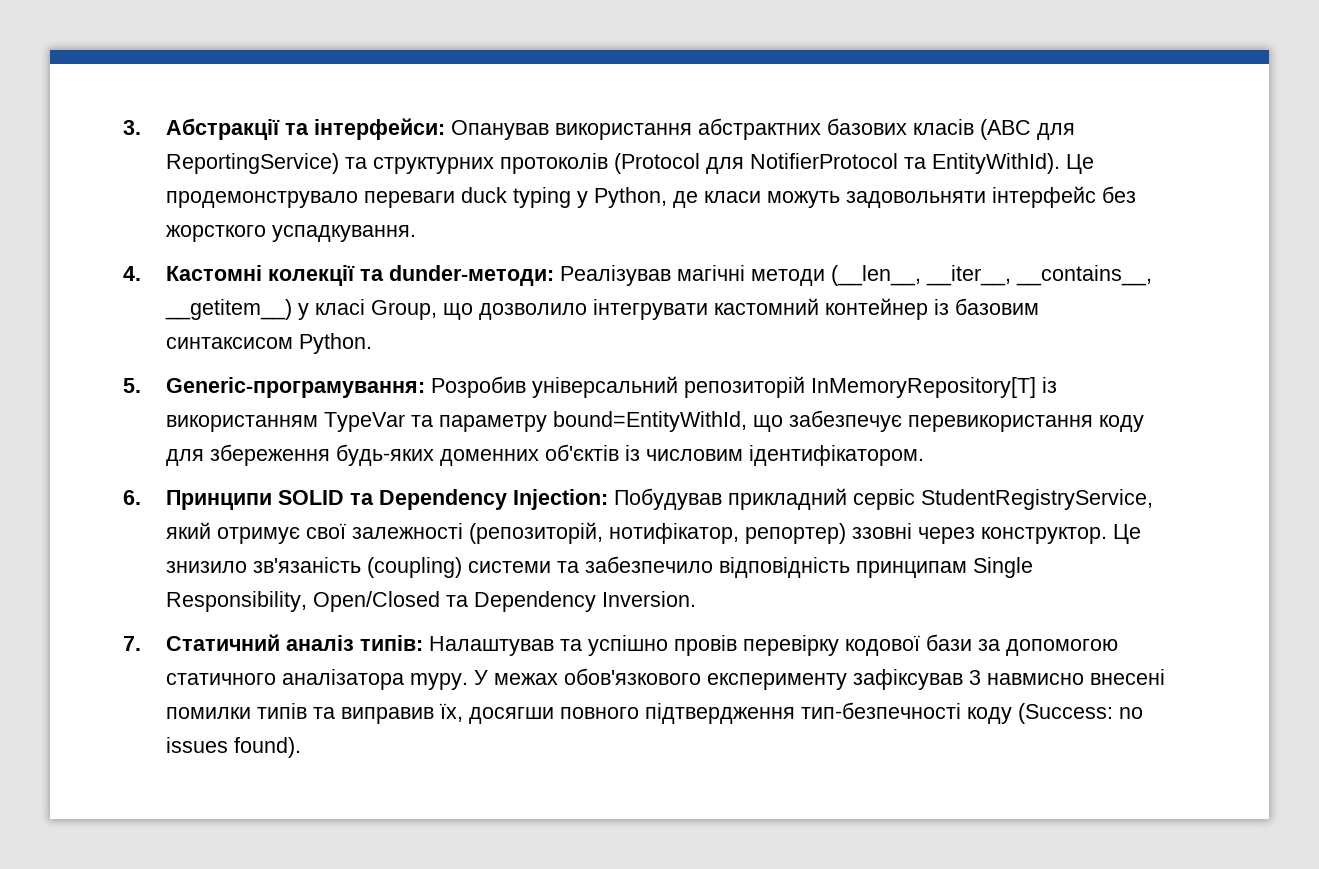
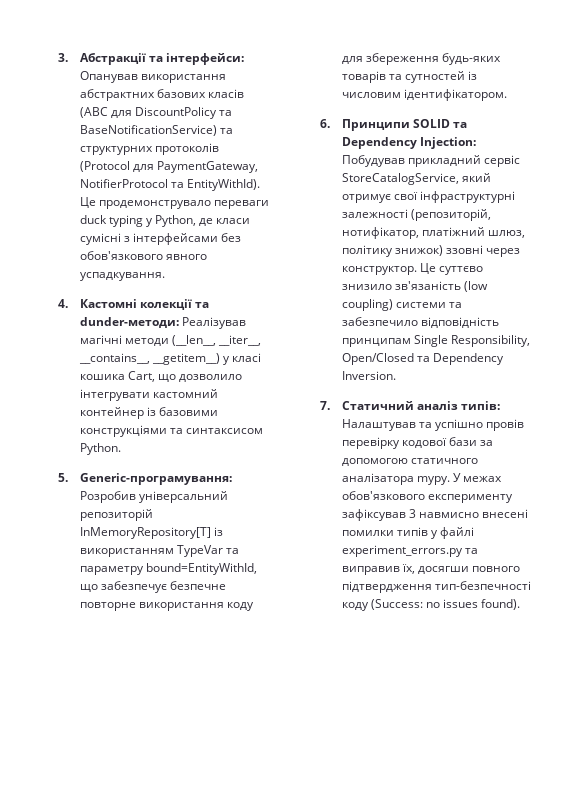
- 3. Абстракції та інтерфейси: Опанував використання абстрактних базових класів (ABC для ReportingService) та структурних протоколів (Protocol для NotifierProtocol та EntityWithId).
+ 3. Абстракції та інтерфейси: Опанував використання абстрактних базових класів (ABC для DiscountPolicy та BaseNotificationService) та структурних протоколів (Protocol для PaymentGateway, NotifierProtocol та EntityWithId).
- Це продемонструвало переваги duck typing у Python, де класи можуть задовольняти інтерфейс без жорсткого успадкування.
+ Це продемонструвало переваги duck typing у Python, де класи сумісні з інтерфейсами без обов'язкового явного успадкування.
- 4. Кастомні колекції та dunder-методи: Реалізував магічні методи (__len__, __iter__, __contains__, __getitem__) у класі Group, що дозволило інтегрувати кастомний контейнер із базовим синтаксисом Python.
+ 4. Кастомні колекції та dunder-методи: Реалізував магічні методи (__len__, __iter__, __contains__, __getitem__) у класі кошика Cart, що дозволило інтегрувати кастомний контейнер із базовими конструкціями та синтаксисом Python.
- 5. Generic-програмування: Розробив універсальний репозиторій InMemoryRepository[T] із використанням TypeVar та параметру bound=EntityWithId, що забезпечує перевикористання коду для збереження будь-яких доменних об'єктів із числовим ідентифікатором.
+ 5. Generic-програмування: Розробив універсальний репозиторій InMemoryRepository[T] із використанням TypeVar та параметру bound=EntityWithId, що забезпечує безпечне повторне використання коду для збереження будь-яких товарів та сутностей із числовим ідентифікатором.
- 6. Принципи SOLID та Dependency Injection: Побудував прикладний сервіс StudentRegistryService, який отримує свої залежності (репозиторій, нотифікатор, репортер) ззовні через конструктор.
+ 6. Принципи SOLID та Dependency Injection: Побудував прикладний сервіс StoreCatalogService, який отримує свої інфраструктурні залежності (репозиторій, нотифікатор, платіжний шлюз, політику знижок) ззовні через конструктор.
- Це знизило зв'язаність (coupling) системи та забезпечило відповідність принципам Single Responsibility, Open/Closed та Dependency Inversion.
+ Це суттєво знизило зв'язаність (low coupling) системи та забезпечило відповідність принципам Single Responsibility, Open/Closed та Dependency Inversion.
- У межах обов'язкового експерименту зафіксував 3 навмисно внесені помилки типів та виправив їх, досягши повного підтвердження тип-безпечності коду (Success: no issues found).
+ У межах обов'язкового експерименту зафіксував 3 навмисно внесені помилки типів у файлі experiment_errors.py та виправив їх, досягши повного підтвердження тип-безпечності коду (Success: no issues found).

